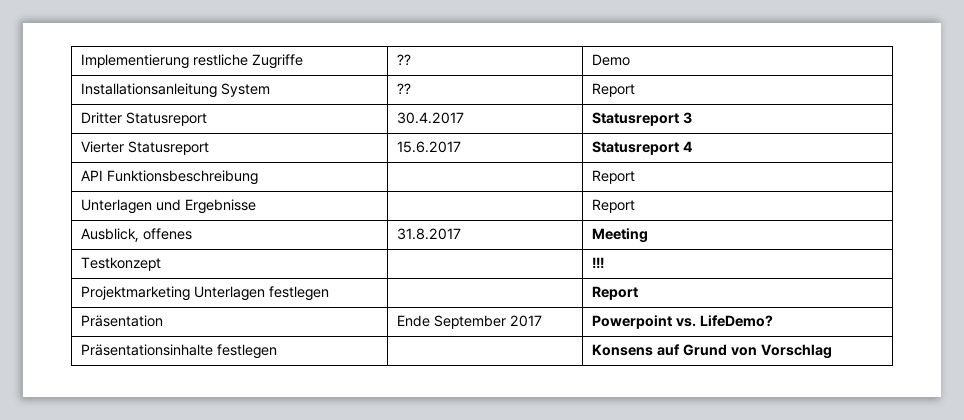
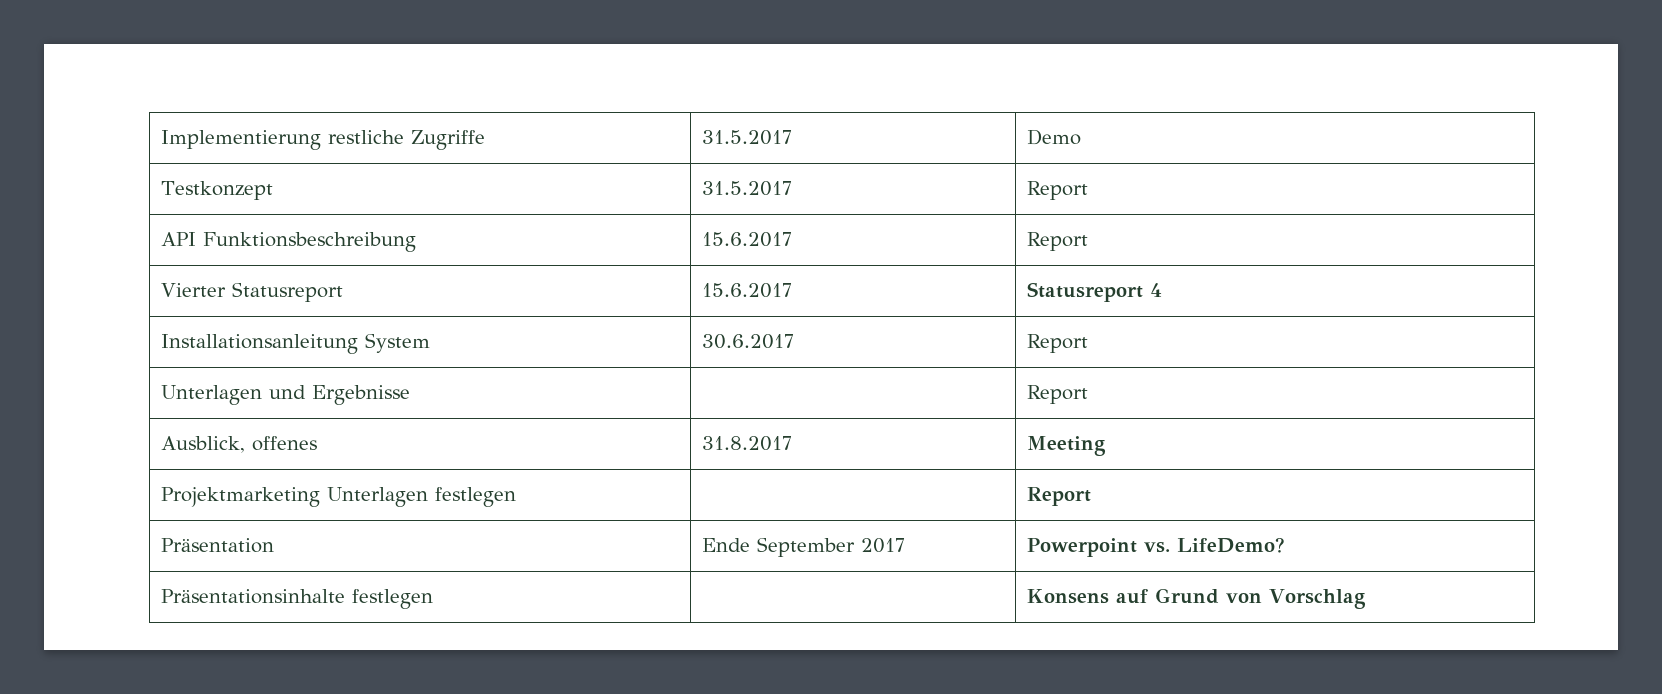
- Implementierung restliche Zugriffe | ?? | Demo
+ Implementierung restliche Zugriffe | 31.5.2017 | Demo
- Installationsanleitung System | ?? | Report
- Dritter Statusreport | 30.4.2017 | Statusreport 3
+ Testkonzept | 31.5.2017 | Report
+ API Funktionsbeschreibung | 15.6.2017 | Report
- API Funktionsbeschreibung | | Report
+ Installationsanleitung System | 30.6.2017 | Report
- Testkonzept | | !!!

